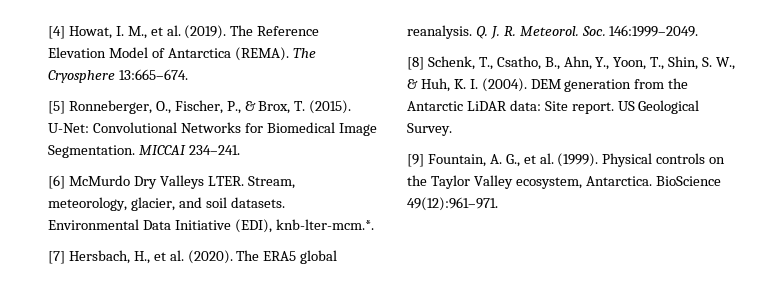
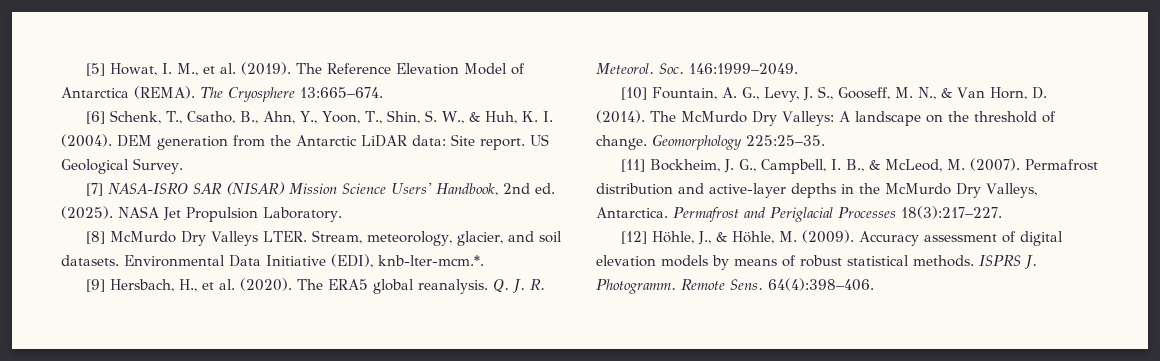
- [4] Howat, I. M., et al. (2019).
+ [5] Howat, I. M., et al. (2019).
- [5] Ronneberger, O., Fischer, P., & Brox, T. (2015). U-Net: Convolutional Networks for Biomedical Image Segmentation. MICCAI 234–241.
- [6] McMurdo Dry Valleys LTER. Stream, meteorology, glacier, and soil datasets. Environmental Data Initiative (EDI), knb-lter-mcm.*.
- [7] Hersbach, H., et al. (2020). The ERA5 global reanalysis. Q. J. R. Meteorol. Soc. 146:1999–2049.
- [8] Schenk, T., Csatho, B., Ahn, Y., Yoon, T., Shin, S. W., & Huh, K. I. (2004).
+ [6] Schenk, T., Csatho, B., Ahn, Y., Yoon, T., Shin, S. W., & Huh, K. I. (2004).
- [9] Fountain, A. G., et al. (1999). Physical controls on the Taylor Valley ecosystem, Antarctica. BioScience 49(12):961–971.
+ [7] NASA-ISRO SAR (NISAR) Mission Science Users' Handbook, 2nd ed. (2025). NASA Jet Propulsion Laboratory.
+ [8] McMurdo Dry Valleys LTER. Stream, meteorology, glacier, and soil datasets. Environmental Data Initiative (EDI), knb-lter-mcm.*.
+ [9] Hersbach, H., et al. (2020). The ERA5 global reanalysis. Q. J. R. Meteorol. Soc. 146:1999–2049.
+ [10] Fountain, A. G., Levy, J. S., Gooseff, M. N., & Van Horn, D. (2014). The McMurdo Dry Valleys: A landscape on the threshold of change. Geomorphology 225:25–35.
+ [11] Bockheim, J. G., Campbell, I. B., & McLeod, M. (2007). Permafrost distribution and active-layer depths in the McMurdo Dry Valleys, Antarctica. Permafrost and Periglacial Processes 18(3):217–227.
+ [12] Höhle, J., & Höhle, M. (2009). Accuracy assessment of digital elevation models by means of robust statistical methods. ISPRS J. Photogramm. Remote Sens. 64(4):398–406.

